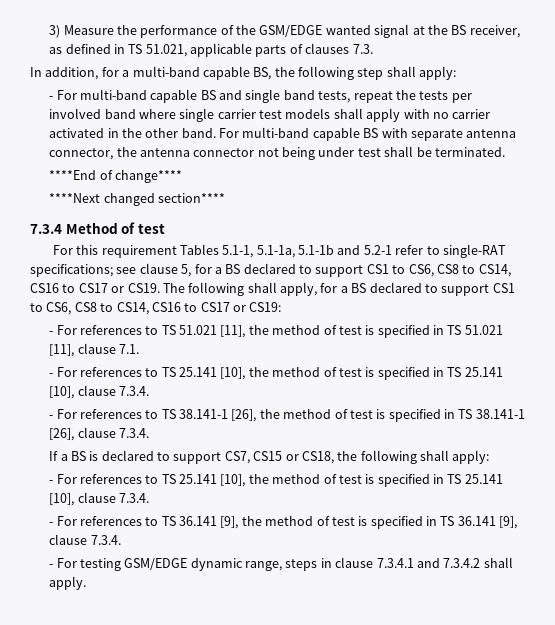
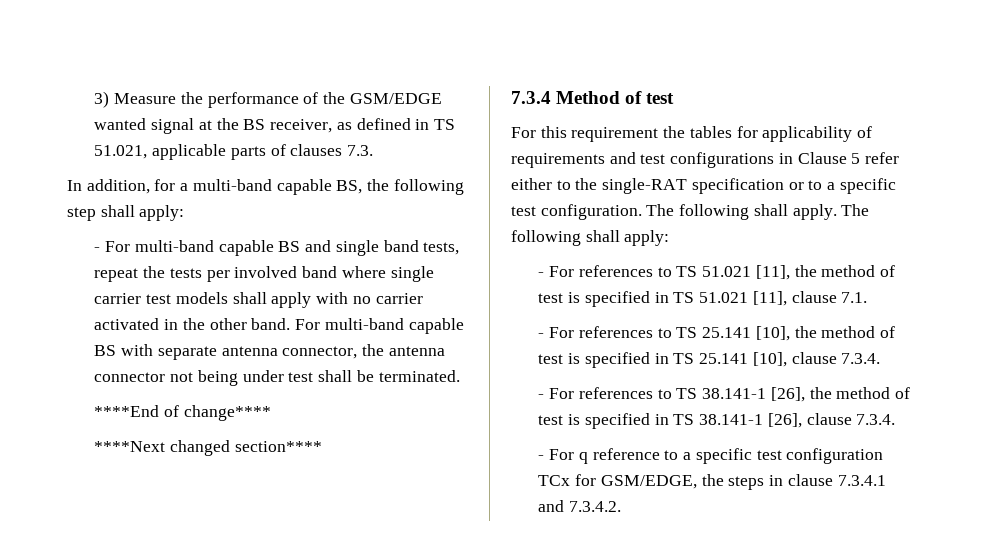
- For this requirement Tables 5.1-1, 5.1-1a, 5.1-1b and 5.2-1 refer to single-RAT specifications; see clause 5, for a BS declared to support CS1 to CS6, CS8 to CS14, CS16 to CS17 or CS19. The following shall apply, for a BS declared to support CS1 to CS6, CS8 to CS14, CS16 to CS17 or CS19:
+ For this requirement the tables for applicability of requirements and test configurations in Clause 5 refer either to the single-RAT specification or to a specific test configuration. The following shall apply. The following shall apply:
- If a BS is declared to support CS7, CS15 or CS18, the following shall apply:
- - For references to TS 25.141 [10], the method of test is specified in TS 25.141 [10], clause 7.3.4.
- - For references to TS 36.141 [9], the method of test is specified in TS 36.141 [9], clause 7.3.4.
- - For testing GSM/EDGE dynamic range, steps in clause 7.3.4.1 and 7.3.4.2 shall apply.
+ - For q reference to a specific test configuration TCx for GSM/EDGE, the steps in clause 7.3.4.1 and 7.3.4.2.

